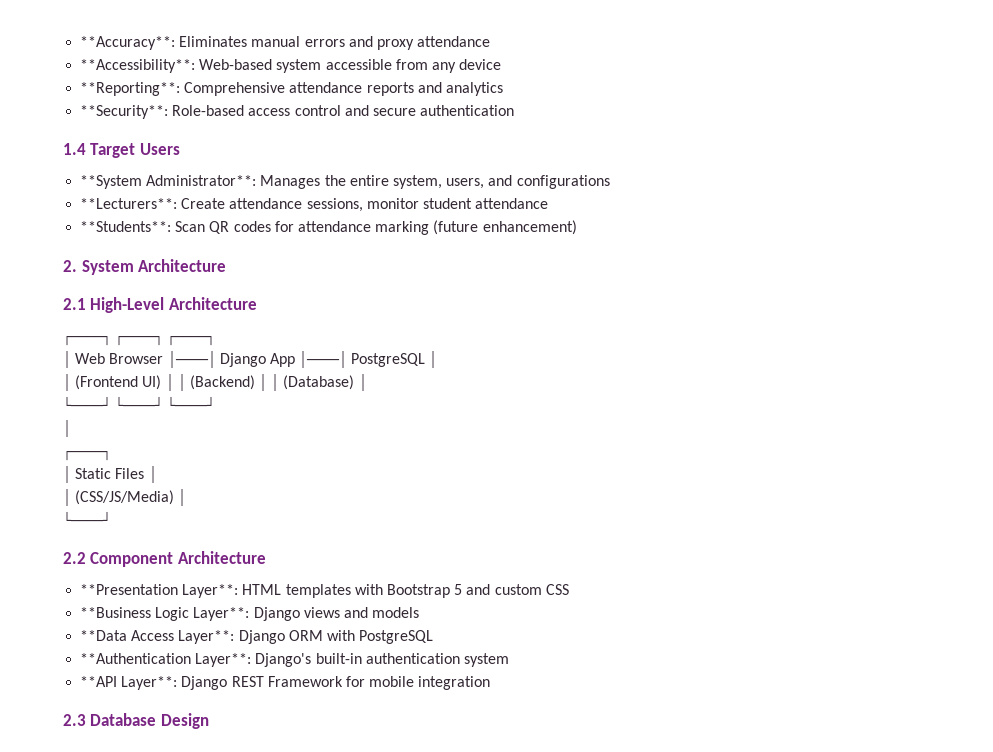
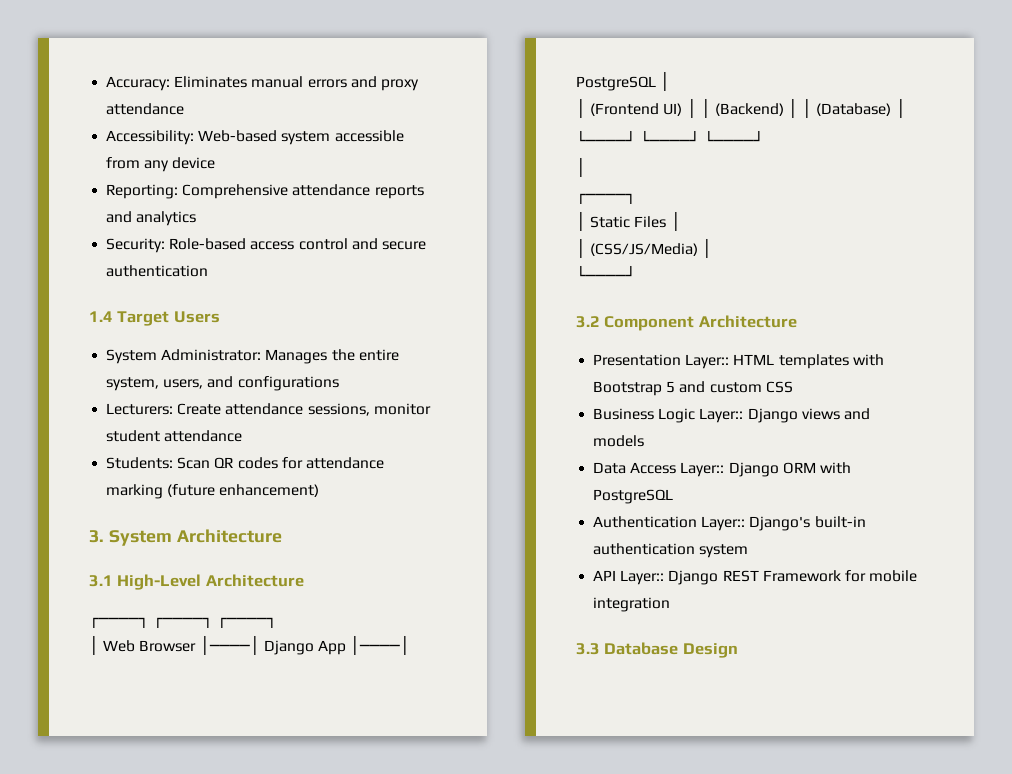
- **Accuracy**: Eliminates manual errors and proxy attendance
+ Accuracy: Eliminates manual errors and proxy attendance
- **Accessibility**: Web-based system accessible from any device
+ Accessibility: Web-based system accessible from any device
- **Reporting**: Comprehensive attendance reports and analytics
+ Reporting: Comprehensive attendance reports and analytics
- **Security**: Role-based access control and secure authentication
+ Security: Role-based access control and secure authentication
- **System Administrator**: Manages the entire system, users, and configurations
+ System Administrator: Manages the entire system, users, and configurations
- **Lecturers**: Create attendance sessions, monitor student attendance
+ Lecturers: Create attendance sessions, monitor student attendance
- **Students**: Scan QR codes for attendance marking (future enhancement)
+ Students: Scan QR codes for attendance marking (future enhancement)
- 2. System Architecture
+ 3. System Architecture
- 2.1 High-Level Architecture
+ 3.1 High-Level Architecture
- 2.2 Component Architecture
+ 3.2 Component Architecture
- **Presentation Layer**: HTML templates with Bootstrap 5 and custom CSS
+ Presentation Layer:: HTML templates with Bootstrap 5 and custom CSS
- **Business Logic Layer**: Django views and models
+ Business Logic Layer:: Django views and models
- **Data Access Layer**: Django ORM with PostgreSQL
+ Data Access Layer:: Django ORM with PostgreSQL
- **Authentication Layer**: Django's built-in authentication system
+ Authentication Layer:: Django's built-in authentication system
- **API Layer**: Django REST Framework for mobile integration
+ API Layer:: Django REST Framework for mobile integration
- 2.3 Database Design
+ 3.3 Database Design

